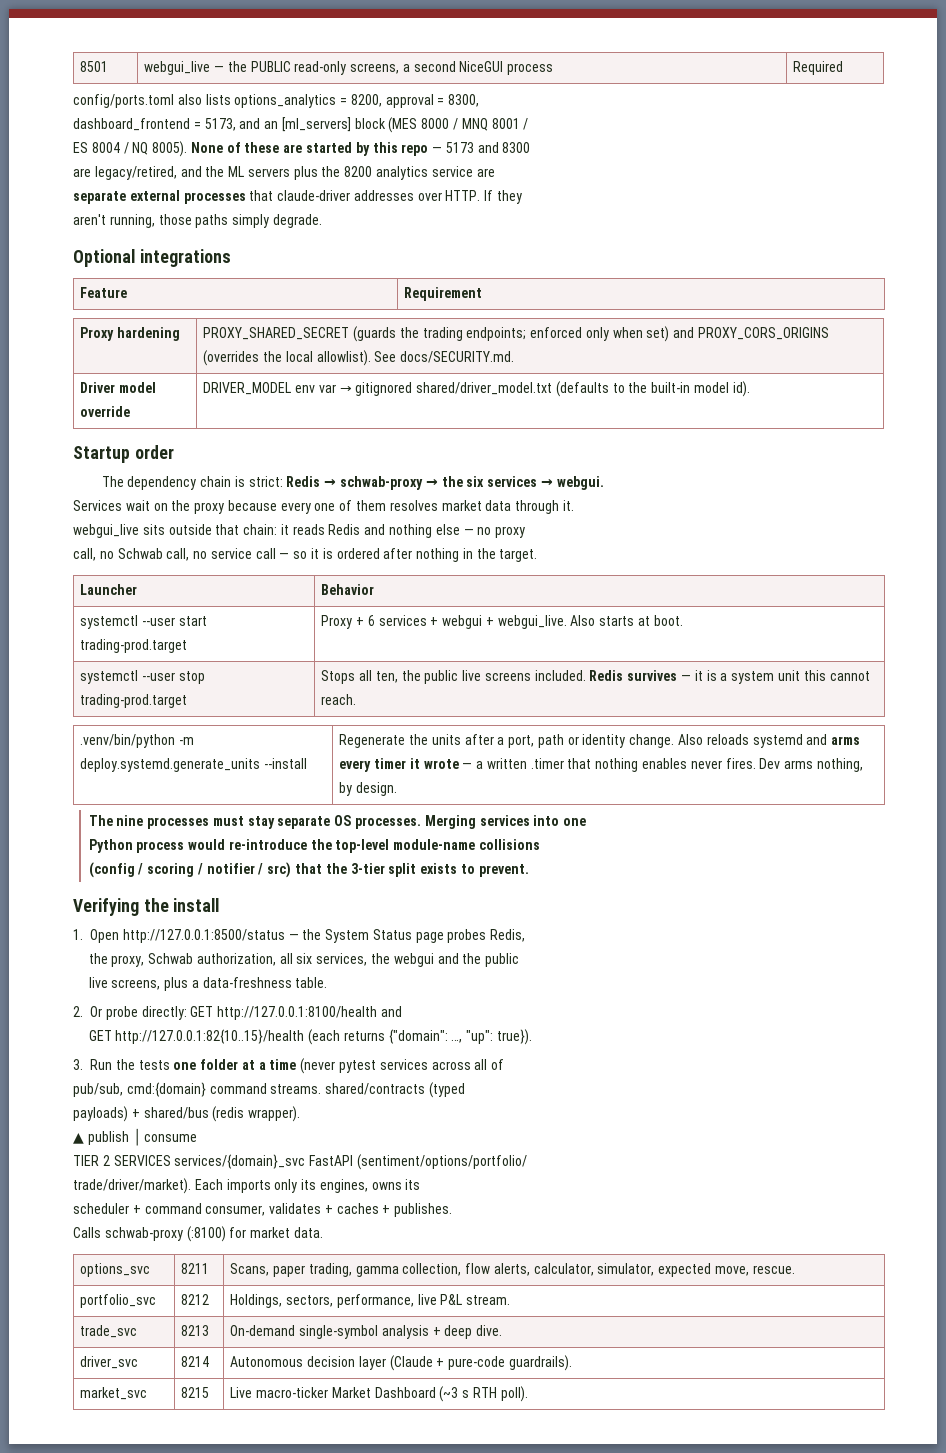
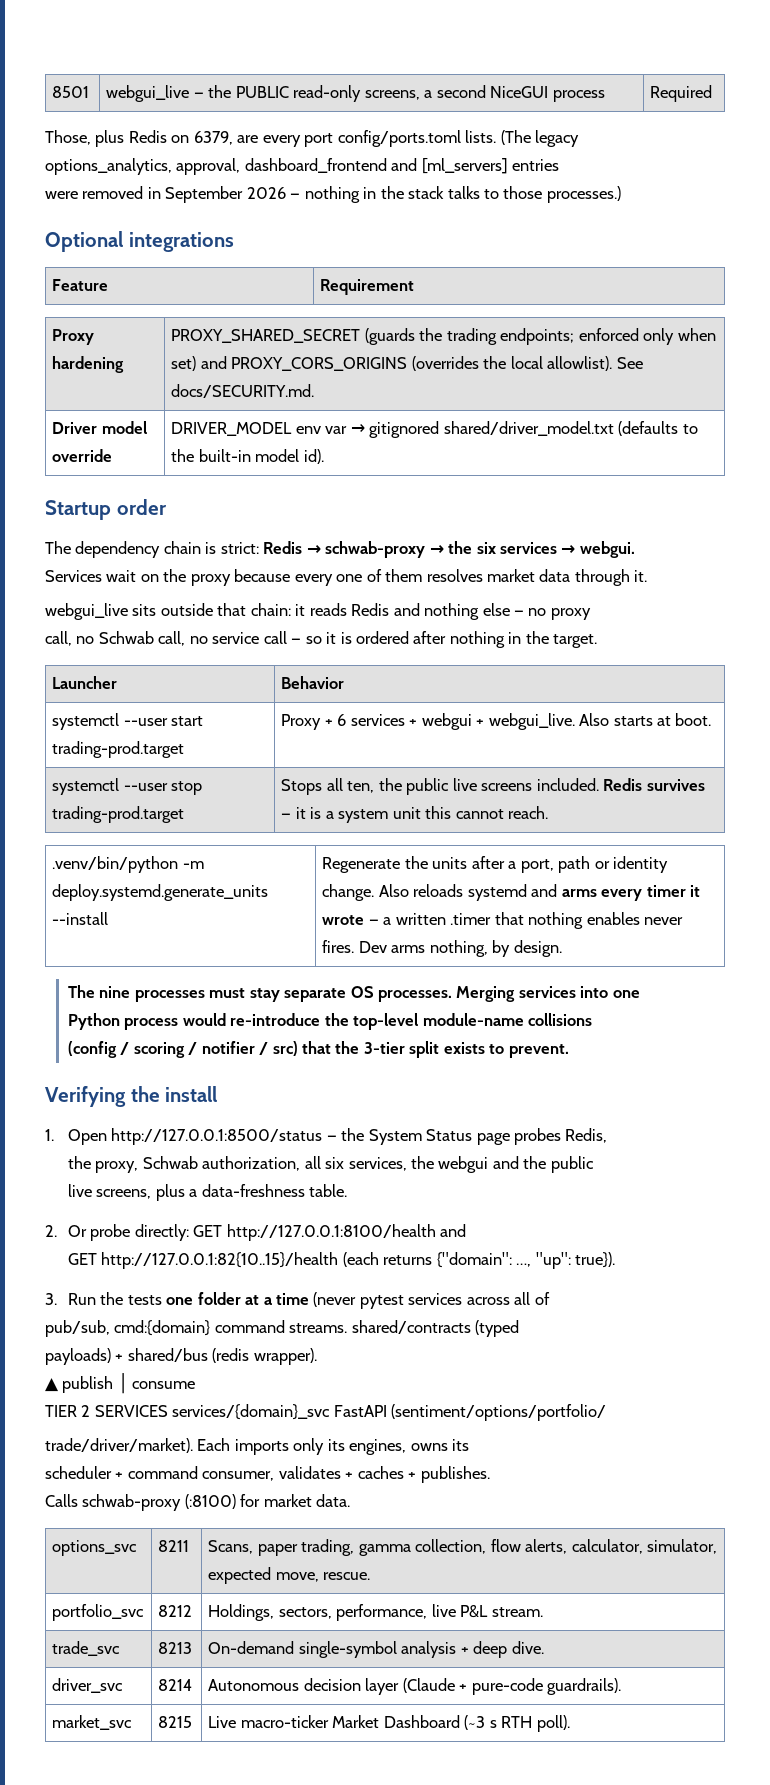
- config/ports.toml also lists options_analytics = 8200, approval = 8300,
- dashboard_frontend = 5173, and an [ml_servers] block (MES 8000 / MNQ 8001 /
- ES 8004 / NQ 8005). None of these are started by this repo — 5173 and 8300
- are legacy/retired, and the ML servers plus the 8200 analytics service are
- separate external processes that claude-driver addresses over HTTP. If they
- aren't running, those paths simply degrade.
+ Those, plus Redis on 6379, are every port config/ports.toml lists. (The legacy
+ options_analytics, approval, dashboard_frontend and [ml_servers] entries
+ were removed in September 2026 — nothing in the stack talks to those processes.)

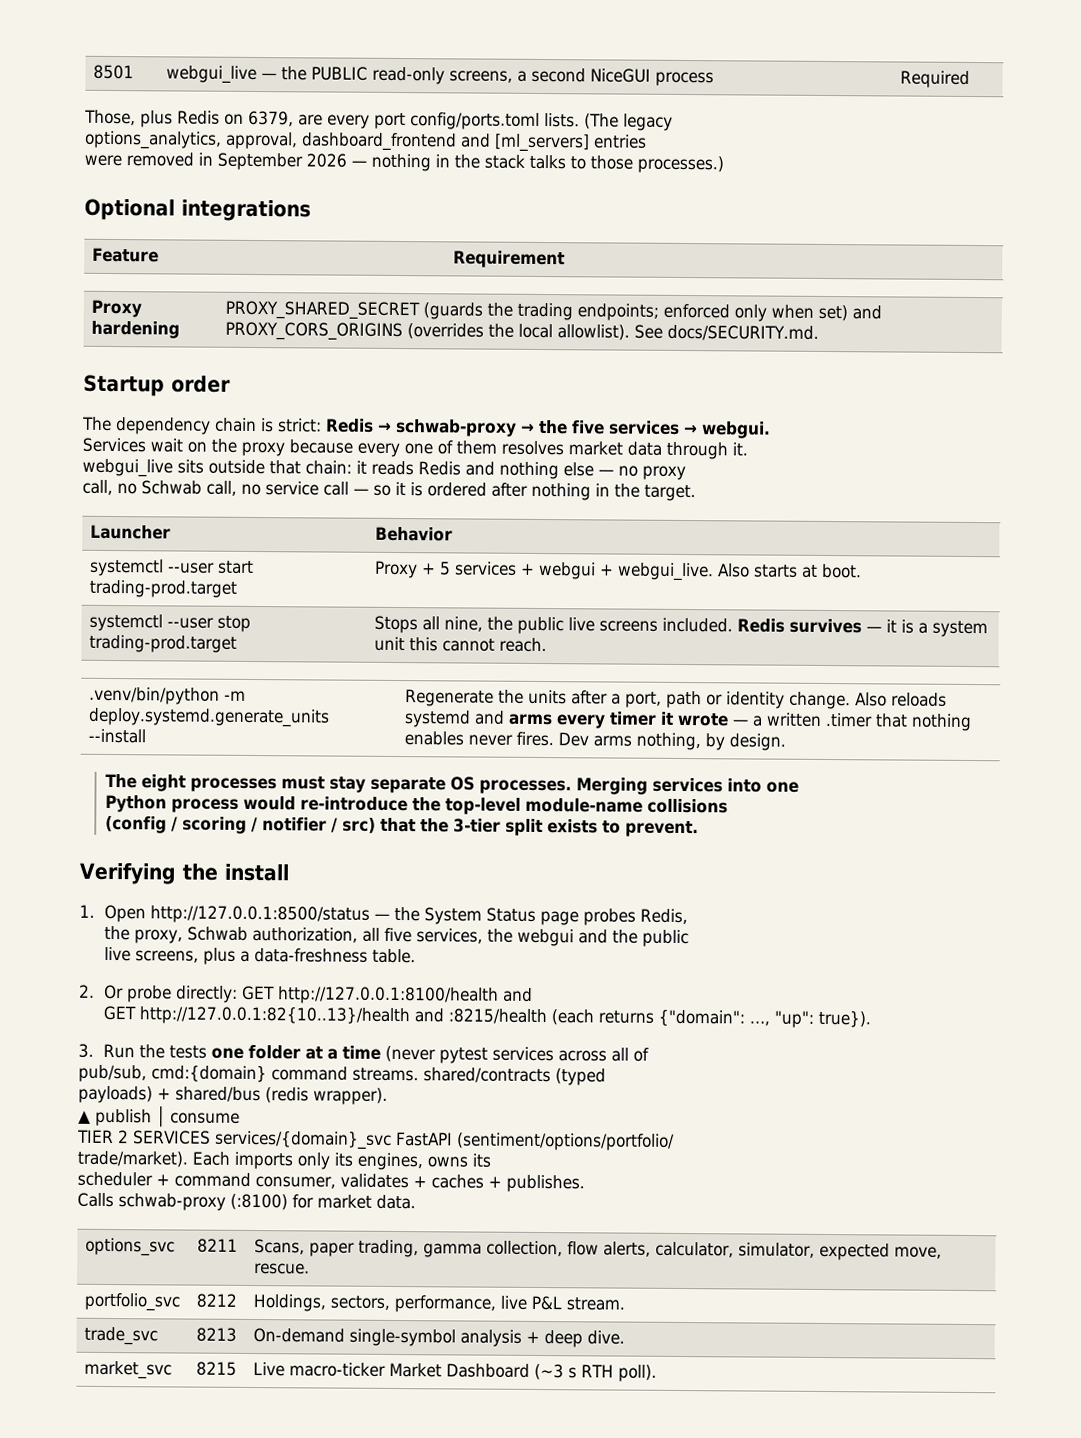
- Driver model override | DRIVER_MODEL env var → gitignored shared/driver_model.txt (defaults to the built-in model id).
- The dependency chain is strict: Redis → schwab-proxy → the six services → webgui.
+ The dependency chain is strict: Redis → schwab-proxy → the five services → webgui.
- systemctl --user start trading-prod.target | Proxy + 6 services + webgui + webgui_live. Also starts at boot.
+ systemctl --user start trading-prod.target | Proxy + 5 services + webgui + webgui_live. Also starts at boot.
- systemctl --user stop trading-prod.target | Stops all ten, the public live screens included. Redis survives — it is a system unit this cannot reach.
+ systemctl --user stop trading-prod.target | Stops all nine, the public live screens included. Redis survives — it is a system unit this cannot reach.
- The nine processes must stay separate OS processes.
+ The eight processes must stay separate OS processes.
- the proxy, Schwab authorization, all six services, the webgui and the public
+ the proxy, Schwab authorization, all five services, the webgui and the public
- GET http://127.0.0.1:82{10..15}/health (each returns {"domain": …, "up": true}).
+ GET http://127.0.0.1:82{10..13}/health and :8215/health (each returns {"domain": …, "up": true}).
- trade/driver/market).
+ trade/market).
- driver_svc | 8214 | Autonomous decision layer (Claude + pure-code guardrails).

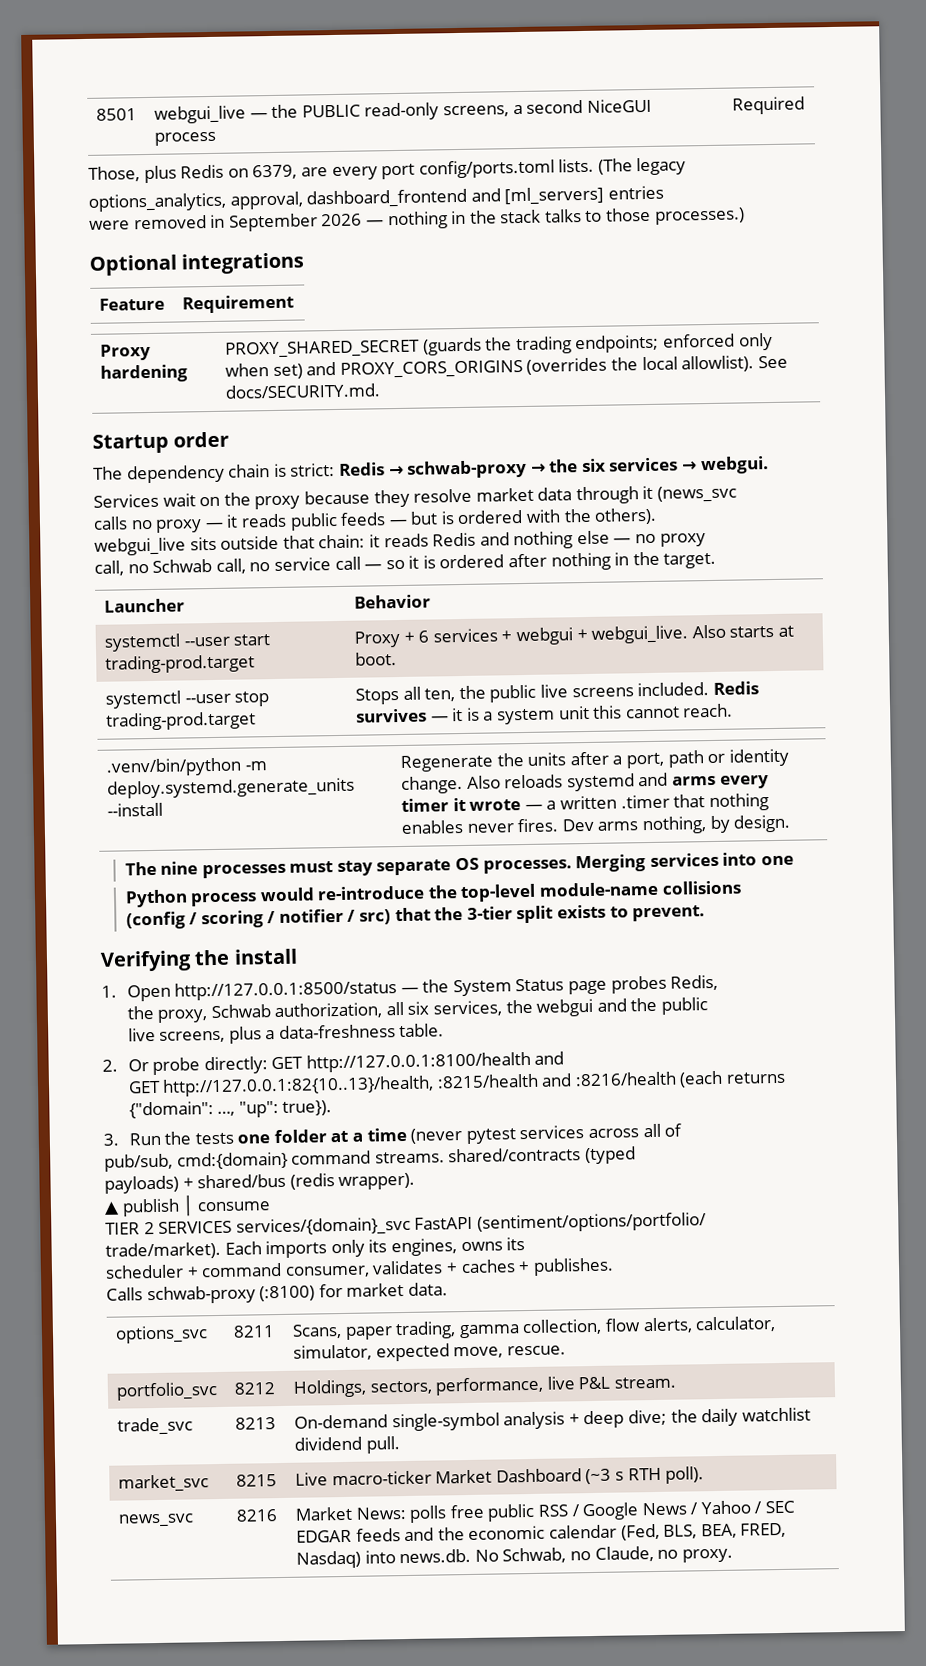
- The dependency chain is strict: Redis → schwab-proxy → the five services → webgui.
+ The dependency chain is strict: Redis → schwab-proxy → the six services → webgui.
- Services wait on the proxy because every one of them resolves market data through it.
+ Services wait on the proxy because they resolve market data through it (news_svc
+ calls no proxy — it reads public feeds — but is ordered with the others).
- systemctl --user start trading-prod.target | Proxy + 5 services + webgui + webgui_live. Also starts at boot.
+ systemctl --user start trading-prod.target | Proxy + 6 services + webgui + webgui_live. Also starts at boot.
- systemctl --user stop trading-prod.target | Stops all nine, the public live screens included. Redis survives — it is a system unit this cannot reach.
+ systemctl --user stop trading-prod.target | Stops all ten, the public live screens included. Redis survives — it is a system unit this cannot reach.
- The eight processes must stay separate OS processes.
+ The nine processes must stay separate OS processes.
- the proxy, Schwab authorization, all five services, the webgui and the public
+ the proxy, Schwab authorization, all six services, the webgui and the public
- GET http://127.0.0.1:82{10..13}/health and :8215/health (each returns {"domain": …, "up": true}).
+ GET http://127.0.0.1:82{10..13}/health, :8215/health and :8216/health (each returns {"domain": …, "up": true}).
- trade_svc | 8213 | On-demand single-symbol analysis + deep dive.
+ trade_svc | 8213 | On-demand single-symbol analysis + deep dive; the daily watchlist dividend pull.
+ news_svc | 8216 | Market News: polls free public RSS / Google News / Yahoo / SEC EDGAR feeds and the economic calendar (Fed, BLS, BEA, FRED, Nasdaq) into news.db. No Schwab, no Claude, no proxy.

